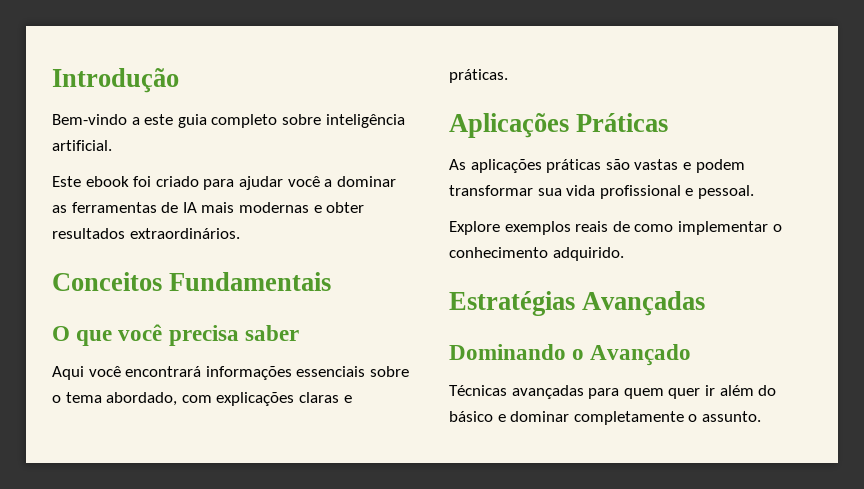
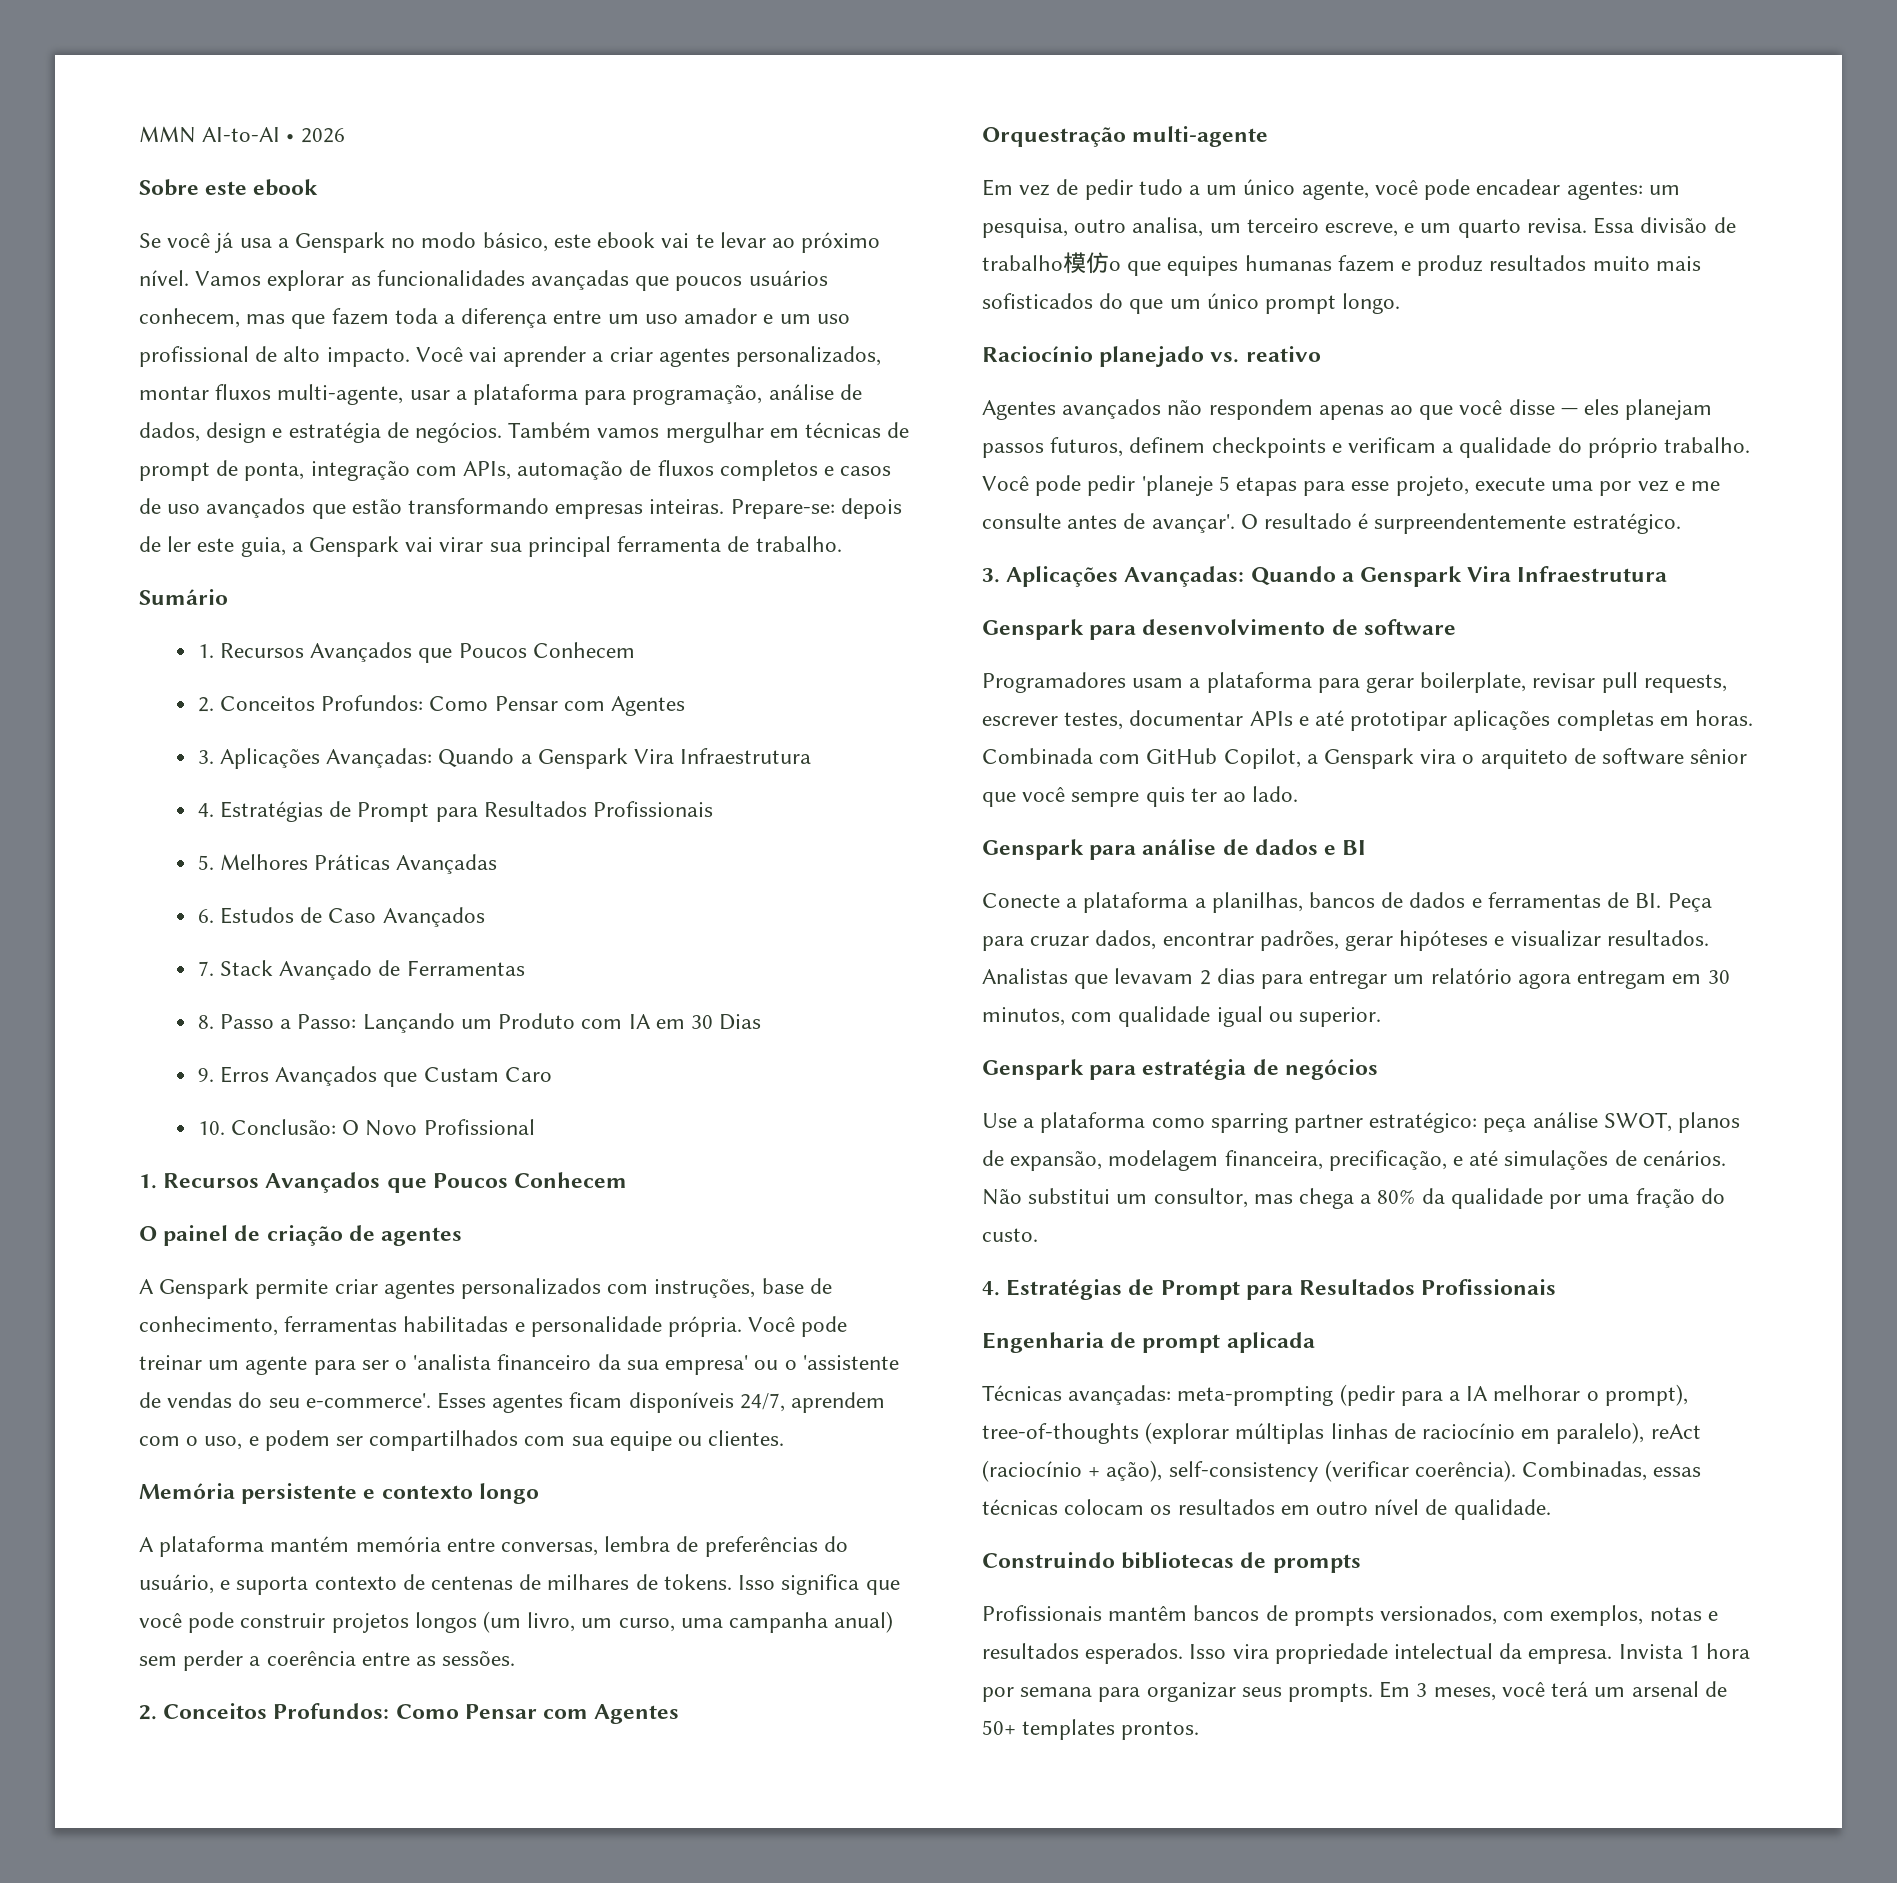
- Introdução
- Bem-vindo a este guia completo sobre inteligência artificial.
- Este ebook foi criado para ajudar você a dominar as ferramentas de IA mais modernas e obter resultados extraordinários.
- Conceitos Fundamentais
- O que você precisa saber
- Aqui você encontrará informações essenciais sobre o tema abordado, com explicações claras e práticas.
- Aplicações Práticas
- As aplicações práticas são vastas e podem transformar sua vida profissional e pessoal.
- Explore exemplos reais de como implementar o conhecimento adquirido.
- Estratégias Avançadas
- Dominando o Avançado
- Técnicas avançadas para quem quer ir além do básico e dominar completamente o assunto.
+ MMN AI-to-AI • 2026
+ Sobre este ebook
+ Se você já usa a Genspark no modo básico, este ebook vai te levar ao próximo nível. Vamos explorar as funcionalidades avançadas que poucos usuários conhecem, mas que fazem toda a diferença entre um uso amador e um uso profissional de alto impacto. Você vai aprender a criar agentes personalizados, montar fluxos multi-agente, usar a plataforma para programação, análise de dados, design e estratégia de negócios. Também vamos mergulhar em técnicas de prompt de ponta, integração com APIs, automação de fluxos completos e casos de uso avançados que estão transformando empresas inteiras. Prepare-se: depois de ler este guia, a Genspark vai virar sua principal ferramenta de trabalho.
+ Sumário
+ 1. Recursos Avançados que Poucos Conhecem
+ 2. Conceitos Profundos: Como Pensar com Agentes
+ 3. Aplicações Avançadas: Quando a Genspark Vira Infraestrutura
+ 4. Estratégias de Prompt para Resultados Profissionais
+ 5. Melhores Práticas Avançadas
+ 6. Estudos de Caso Avançados
+ 7. Stack Avançado de Ferramentas
+ 8. Passo a Passo: Lançando um Produto com IA em 30 Dias
+ 9. Erros Avançados que Custam Caro
+ 10. Conclusão: O Novo Profissional
+ 1. Recursos Avançados que Poucos Conhecem
+ O painel de criação de agentes
+ A Genspark permite criar agentes personalizados com instruções, base de conhecimento, ferramentas habilitadas e personalidade própria. Você pode treinar um agente para ser o 'analista financeiro da sua empresa' ou o 'assistente de vendas do seu e-commerce'. Esses agentes ficam disponíveis 24/7, aprendem com o uso, e podem ser compartilhados com sua equipe ou clientes.
+ Memória persistente e contexto longo
+ A plataforma mantém memória entre conversas, lembra de preferências do usuário, e suporta contexto de centenas de milhares de tokens. Isso significa que você pode construir projetos longos (um livro, um curso, uma campanha anual) sem perder a coerência entre as sessões.
+ 2. Conceitos Profundos: Como Pensar com Agentes
+ Orquestração multi-agente
+ Em vez de pedir tudo a um único agente, você pode encadear agentes: um pesquisa, outro analisa, um terceiro escreve, e um quarto revisa. Essa divisão de trabalho模仿o que equipes humanas fazem e produz resultados muito mais sofisticados do que um único prompt longo.
+ Raciocínio planejado vs. reativo
+ Agentes avançados não respondem apenas ao que você disse — eles planejam passos futuros, definem checkpoints e verificam a qualidade do próprio trabalho. Você pode pedir 'planeje 5 etapas para esse projeto, execute uma por vez e me consulte antes de avançar'. O resultado é surpreendentemente estratégico.
+ 3. Aplicações Avançadas: Quando a Genspark Vira Infraestrutura
+ Genspark para desenvolvimento de software
+ Programadores usam a plataforma para gerar boilerplate, revisar pull requests, escrever testes, documentar APIs e até prototipar aplicações completas em horas. Combinada com GitHub Copilot, a Genspark vira o arquiteto de software sênior que você sempre quis ter ao lado.
+ Genspark para análise de dados e BI
+ Conecte a plataforma a planilhas, bancos de dados e ferramentas de BI. Peça para cruzar dados, encontrar padrões, gerar hipóteses e visualizar resultados. Analistas que levavam 2 dias para entregar um relatório agora entregam em 30 minutos, com qualidade igual ou superior.
+ Genspark para estratégia de negócios
+ Use a plataforma como sparring partner estratégico: peça análise SWOT, planos de expansão, modelagem financeira, precificação, e até simulações de cenários. Não substitui um consultor, mas chega a 80% da qualidade por uma fração do custo.
+ 4. Estratégias de Prompt para Resultados Profissionais
+ Engenharia de prompt aplicada
+ Técnicas avançadas: meta-prompting (pedir para a IA melhorar o prompt), tree-of-thoughts (explorar múltiplas linhas de raciocínio em paralelo), reAct (raciocínio + ação), self-consistency (verificar coerência). Combinadas, essas técnicas colocam os resultados em outro nível de qualidade.
+ Construindo bibliotecas de prompts
+ Profissionais mantêm bancos de prompts versionados, com exemplos, notas e resultados esperados. Isso vira propriedade intelectual da empresa. Invista 1 hora por semana para organizar seus prompts. Em 3 meses, você terá um arsenal de 50+ templates prontos.

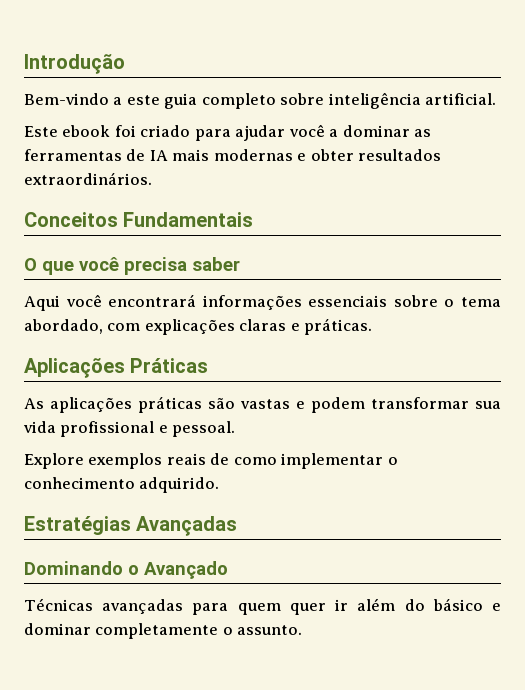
- MMN AI-to-AI • 2026
- Sobre este ebook
- Se você já usa a Genspark no modo básico, este ebook vai te levar ao próximo nível. Vamos explorar as funcionalidades avançadas que poucos usuários conhecem, mas que fazem toda a diferença entre um uso amador e um uso profissional de alto impacto. Você vai aprender a criar agentes personalizados, montar fluxos multi-agente, usar a plataforma para programação, análise de dados, design e estratégia de negócios. Também vamos mergulhar em técnicas de prompt de ponta, integração com APIs, automação de fluxos completos e casos de uso avançados que estão transformando empresas inteiras. Prepare-se: depois de ler este guia, a Genspark vai virar sua principal ferramenta de trabalho.
- Sumário
- 1. Recursos Avançados que Poucos Conhecem
- 2. Conceitos Profundos: Como Pensar com Agentes
- 3. Aplicações Avançadas: Quando a Genspark Vira Infraestrutura
- 4. Estratégias de Prompt para Resultados Profissionais
- 5. Melhores Práticas Avançadas
- 6. Estudos de Caso Avançados
- 7. Stack Avançado de Ferramentas
- 8. Passo a Passo: Lançando um Produto com IA em 30 Dias
- 9. Erros Avançados que Custam Caro
- 10. Conclusão: O Novo Profissional
- 1. Recursos Avançados que Poucos Conhecem
- O painel de criação de agentes
- A Genspark permite criar agentes personalizados com instruções, base de conhecimento, ferramentas habilitadas e personalidade própria. Você pode treinar um agente para ser o 'analista financeiro da sua empresa' ou o 'assistente de vendas do seu e-commerce'. Esses agentes ficam disponíveis 24/7, aprendem com o uso, e podem ser compartilhados com sua equipe ou clientes.
- Memória persistente e contexto longo
- A plataforma mantém memória entre conversas, lembra de preferências do usuário, e suporta contexto de centenas de milhares de tokens. Isso significa que você pode construir projetos longos (um livro, um curso, uma campanha anual) sem perder a coerência entre as sessões.
- 2. Conceitos Profundos: Como Pensar com Agentes
- Orquestração multi-agente
- Em vez de pedir tudo a um único agente, você pode encadear agentes: um pesquisa, outro analisa, um terceiro escreve, e um quarto revisa. Essa divisão de trabalho模仿o que equipes humanas fazem e produz resultados muito mais sofisticados do que um único prompt longo.
- Raciocínio planejado vs. reativo
- Agentes avançados não respondem apenas ao que você disse — eles planejam passos futuros, definem checkpoints e verificam a qualidade do próprio trabalho. Você pode pedir 'planeje 5 etapas para esse projeto, execute uma por vez e me consulte antes de avançar'. O resultado é surpreendentemente estratégico.
- 3. Aplicações Avançadas: Quando a Genspark Vira Infraestrutura
- Genspark para desenvolvimento de software
- Programadores usam a plataforma para gerar boilerplate, revisar pull requests, escrever testes, documentar APIs e até prototipar aplicações completas em horas. Combinada com GitHub Copilot, a Genspark vira o arquiteto de software sênior que você sempre quis ter ao lado.
- Genspark para análise de dados e BI
- Conecte a plataforma a planilhas, bancos de dados e ferramentas de BI. Peça para cruzar dados, encontrar padrões, gerar hipóteses e visualizar resultados. Analistas que levavam 2 dias para entregar um relatório agora entregam em 30 minutos, com qualidade igual ou superior.
- Genspark para estratégia de negócios
- Use a plataforma como sparring partner estratégico: peça análise SWOT, planos de expansão, modelagem financeira, precificação, e até simulações de cenários. Não substitui um consultor, mas chega a 80% da qualidade por uma fração do custo.
- 4. Estratégias de Prompt para Resultados Profissionais
- Engenharia de prompt aplicada
- Técnicas avançadas: meta-prompting (pedir para a IA melhorar o prompt), tree-of-thoughts (explorar múltiplas linhas de raciocínio em paralelo), reAct (raciocínio + ação), self-consistency (verificar coerência). Combinadas, essas técnicas colocam os resultados em outro nível de qualidade.
- Construindo bibliotecas de prompts
- Profissionais mantêm bancos de prompts versionados, com exemplos, notas e resultados esperados. Isso vira propriedade intelectual da empresa. Invista 1 hora por semana para organizar seus prompts. Em 3 meses, você terá um arsenal de 50+ templates prontos.
+ Introdução
+ Bem-vindo a este guia completo sobre inteligência artificial.
+ Este ebook foi criado para ajudar você a dominar as ferramentas de IA mais modernas e obter resultados extraordinários.
+ Conceitos Fundamentais
+ O que você precisa saber
+ Aqui você encontrará informações essenciais sobre o tema abordado, com explicações claras e práticas.
+ Aplicações Práticas
+ As aplicações práticas são vastas e podem transformar sua vida profissional e pessoal.
+ Explore exemplos reais de como implementar o conhecimento adquirido.
+ Estratégias Avançadas
+ Dominando o Avançado
+ Técnicas avançadas para quem quer ir além do básico e dominar completamente o assunto.

